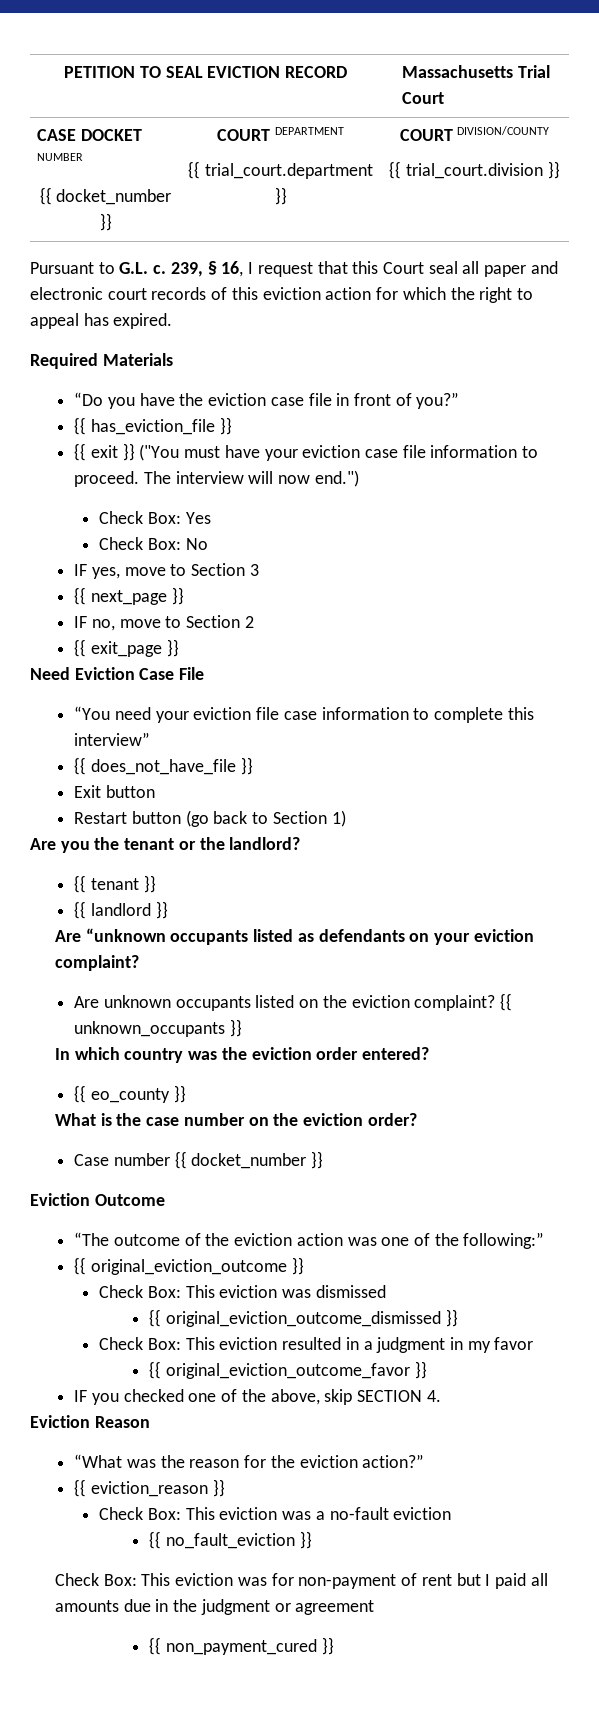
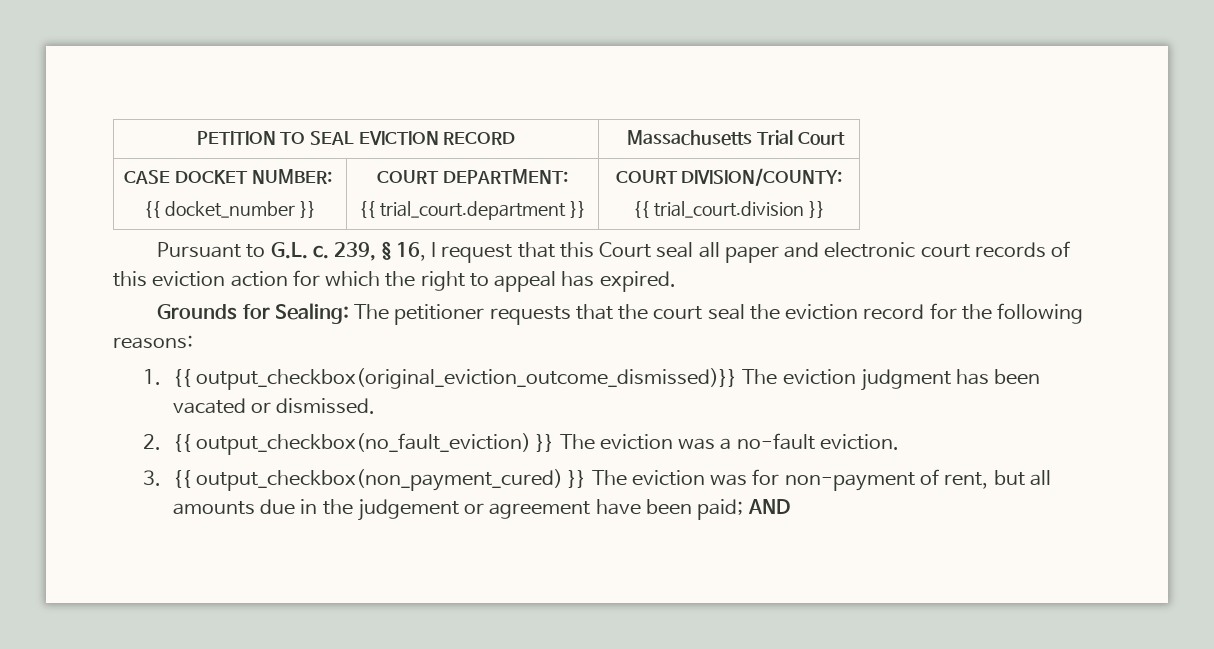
- CASE DOCKET NUMBER
- {{ docket_number }} | COURT DEPARTMENT
- {{ trial_court.department }} | COURT DIVISION/COUNTY
+ CASE DOCKET NUMBER:
+ {{ docket_number }} | COURT DEPARTMENT:
+ {{ trial_court.department }} | COURT DIVISION/COUNTY:
- Required Materials
- “Do you have the eviction case file in front of you?”
- {{ has_eviction_file }}
- {{ exit }} ("You must have your eviction case file information to proceed. The interview will now end.")
- Check Box: Yes
- Check Box: No
- IF yes, move to Section 3
- {{ next_page }}
- IF no, move to Section 2
- {{ exit_page }}
- Need Eviction Case File
- “You need your eviction file case information to complete this interview”
- {{ does_not_have_file }}
- Exit button
- Restart button (go back to Section 1)
- Are you the tenant or the landlord?
- {{ tenant }}
- {{ landlord }}
- Are “unknown occupants listed as defendants on your eviction complaint?
- Are unknown occupants listed on the eviction complaint? {{ unknown_occupants }}
- In which country was the eviction order entered?
- {{ eo_county }}
- What is the case number on the eviction order?
- Case number {{ docket_number }}
- Eviction Outcome
- “The outcome of the eviction action was one of the following:”
- {{ original_eviction_outcome }}
- Check Box: This eviction was dismissed
- {{ original_eviction_outcome_dismissed }}
- Check Box: This eviction resulted in a judgment in my favor
- {{ original_eviction_outcome_favor }}
- IF you checked one of the above, skip SECTION 4.
- Eviction Reason
- “What was the reason for the eviction action?”
- {{ eviction_reason }}
- Check Box: This eviction was a no-fault eviction
- {{ no_fault_eviction }}
- Check Box: This eviction was for non-payment of rent but I paid all amounts due in the judgment or agreement
- {{ non_payment_cured }}
+ Grounds for Sealing: The petitioner requests that the court seal the eviction record for the following reasons:
+ 1. {{ output_checkbox(original_eviction_outcome_dismissed)}} The eviction judgment has been vacated or dismissed.
+ 2. {{ output_checkbox(no_fault_eviction) }} The eviction was a no-fault eviction.
+ 3. {{ output_checkbox(non_payment_cured) }} The eviction was for non-payment of rent, but all amounts due in the judgement or agreement have been paid; AND

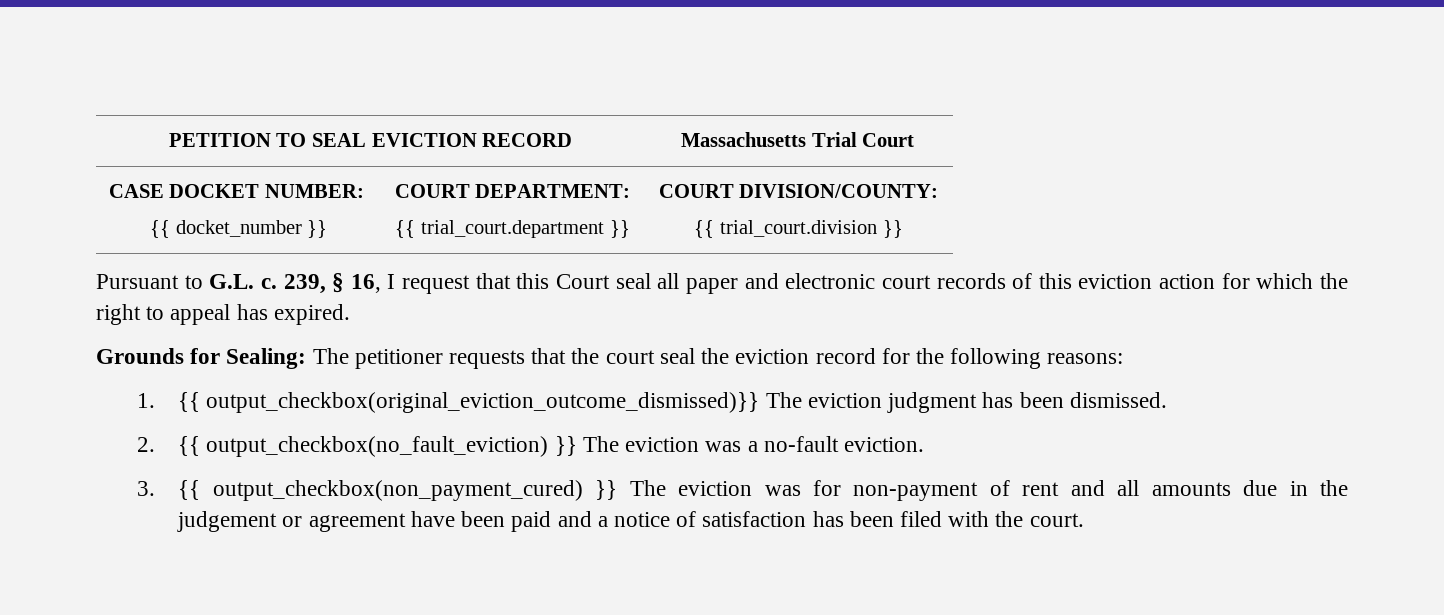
- 1. {{ output_checkbox(original_eviction_outcome_dismissed)}} The eviction judgment has been vacated or dismissed.
+ 1. {{ output_checkbox(original_eviction_outcome_dismissed)}} The eviction judgment has been dismissed.
- 3. {{ output_checkbox(non_payment_cured) }} The eviction was for non-payment of rent, but all amounts due in the judgement or agreement have been paid; AND
+ 3. {{ output_checkbox(non_payment_cured) }} The eviction was for non-payment of rent and all amounts due in the judgement or agreement have been paid and a notice of satisfaction has been filed with the court.

